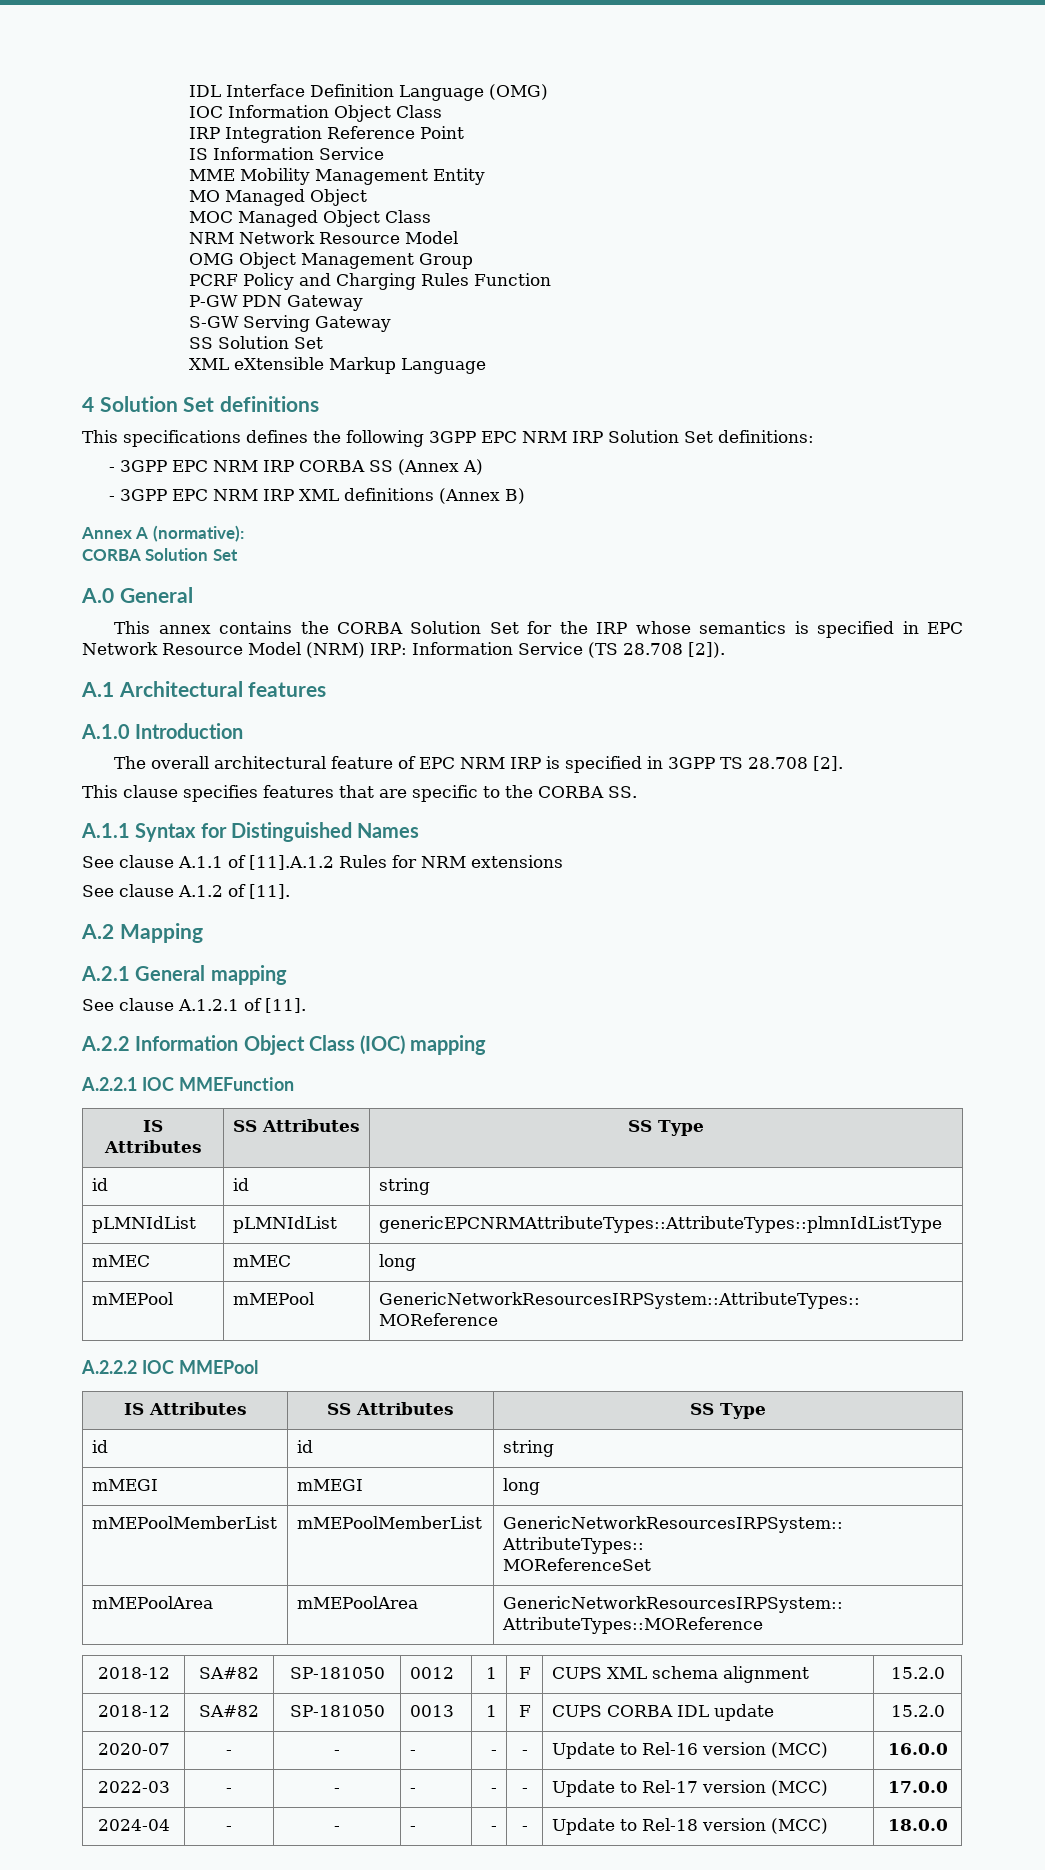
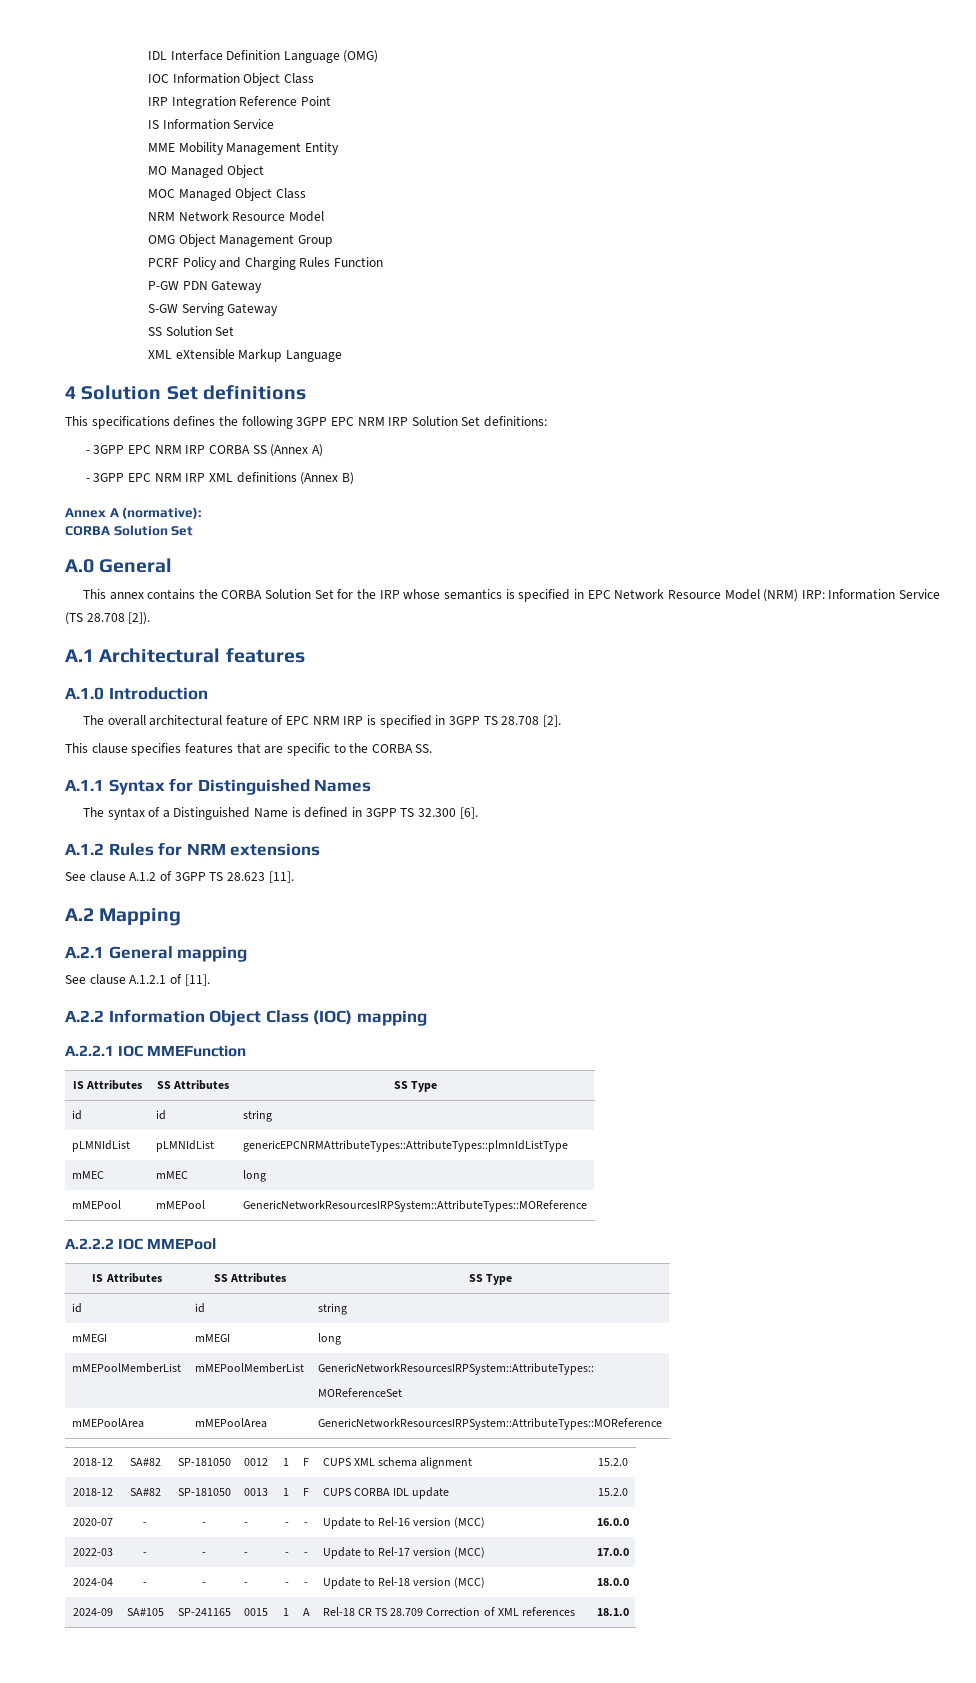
- See clause A.1.1 of [11].A.1.2 Rules for NRM extensions
+ The syntax of a Distinguished Name is defined in 3GPP TS 32.300 [6].
+ A.1.2 Rules for NRM extensions
- See clause A.1.2 of [11].
+ See clause A.1.2 of 3GPP TS 28.623 [11].
+ 2024-09 | SA#105 | SP-241165 | 0015 | 1 | A | Rel-18 CR TS 28.709 Correction of XML references | 18.1.0

